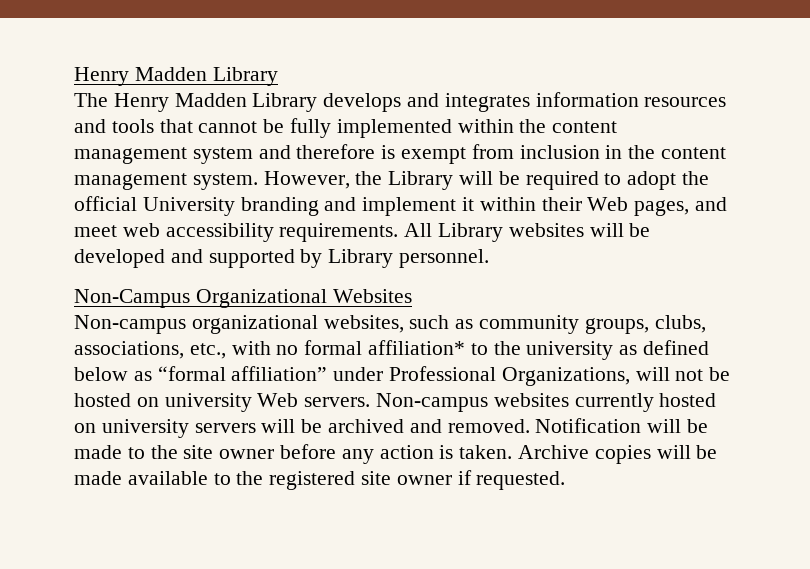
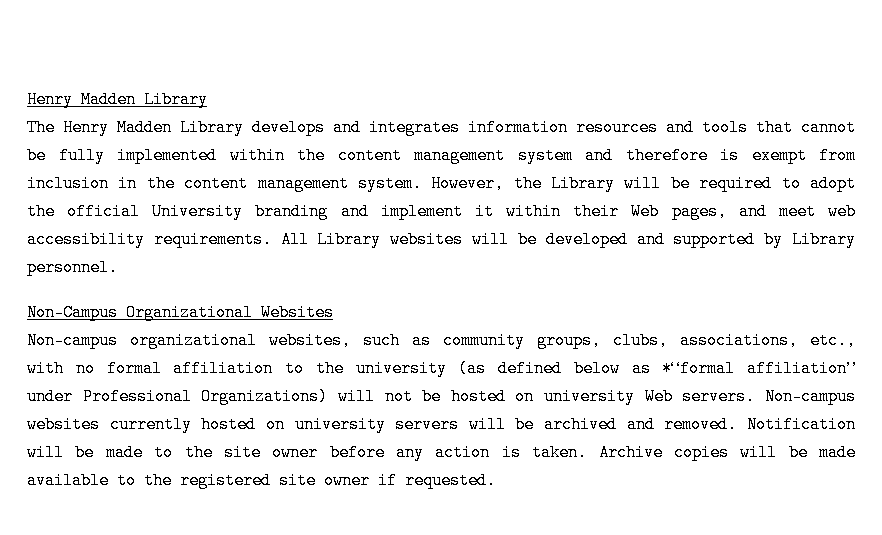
- Non-campus organizational websites, such as community groups, clubs, associations, etc., with no formal affiliation* to the university as defined below as “formal affiliation” under Professional Organizations, will not be hosted on university Web servers.
+ Non-campus organizational websites, such as community groups, clubs, associations, etc., with no formal affiliation to the university (as defined below as *“formal affiliation” under Professional Organizations) will not be hosted on university Web servers.

